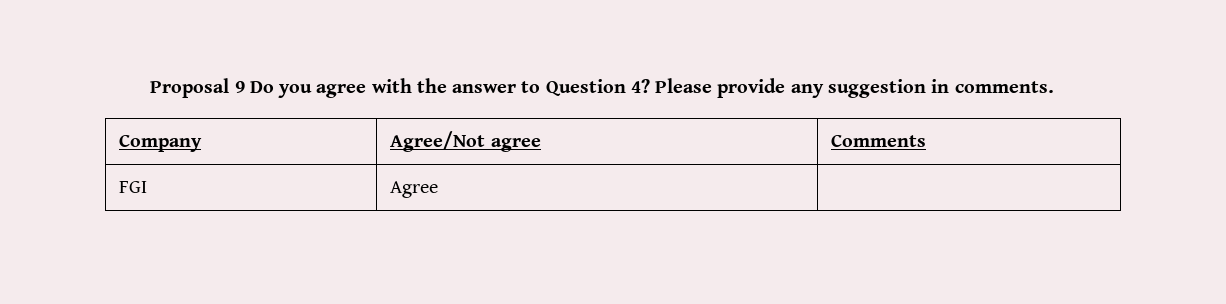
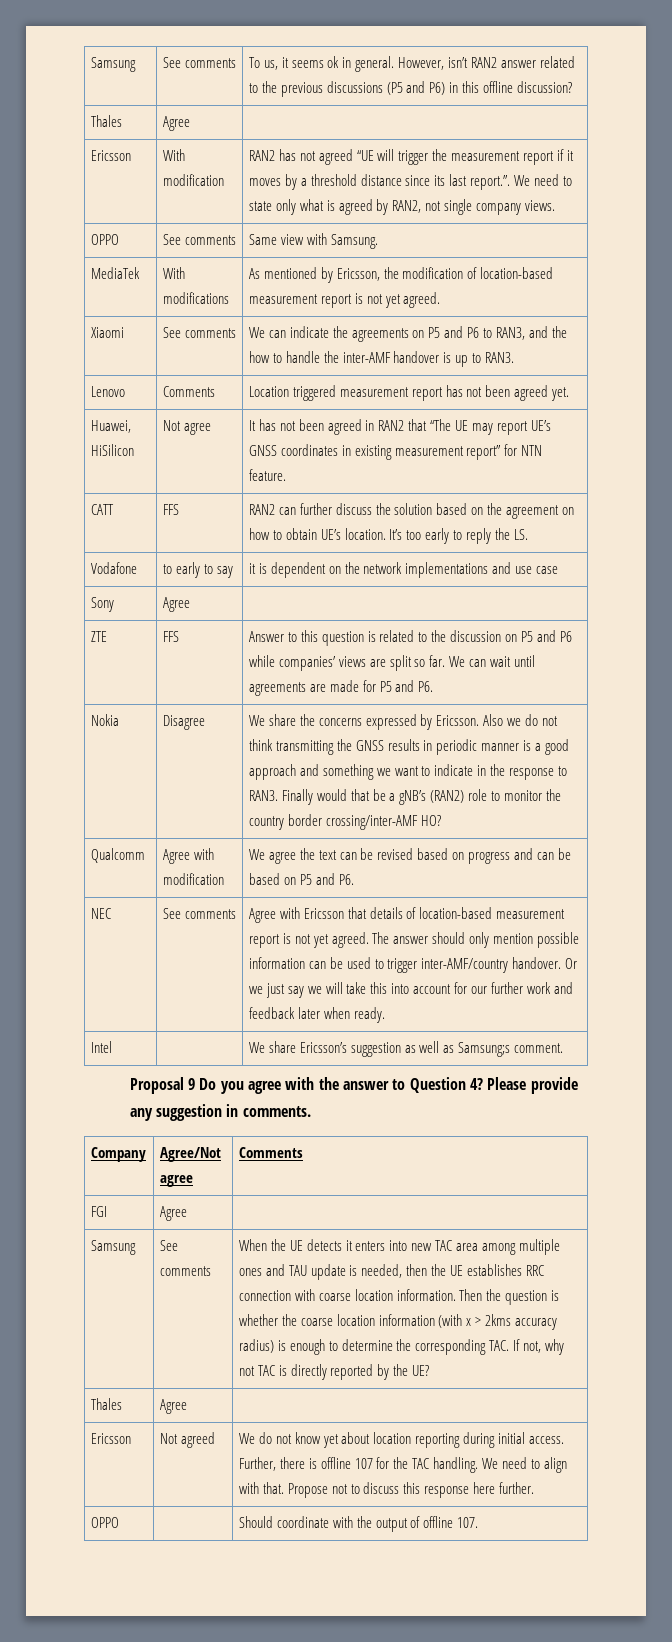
+ Samsung | See comments | To us, it seems ok in general. However, isn’t RAN2 answer related to the previous discussions (P5 and P6) in this offline discussion?
+ Thales | Agree |
+ Ericsson | With modification | RAN2 has not agreed “UE will trigger the measurement report if it moves by a threshold distance since its last report.”. We need to state only what is agreed by RAN2, not single company views.
+ OPPO | See comments | Same view with Samsung.
+ MediaTek | With modifications | As mentioned by Ericsson, the modification of location-based measurement report is not yet agreed.
+ Xiaomi | See comments | We can indicate the agreements on P5 and P6 to RAN3, and the how to handle the inter-AMF handover is up to RAN3.
+ Lenovo | Comments | Location triggered measurement report has not been agreed yet.
+ Huawei, HiSilicon | Not agree | It has not been agreed in RAN2 that “The UE may report UE’s GNSS coordinates in existing measurement report” for NTN feature.
+ CATT | FFS | RAN2 can further discuss the solution based on the agreement on how to obtain UE’s location. It’s too early to reply the LS.
+ Vodafone | to early to say | it is dependent on the network implementations and use case
+ Sony | Agree |
+ ZTE | FFS | Answer to this question is related to the discussion on P5 and P6 while companies’ views are split so far. We can wait until agreements are made for P5 and P6.
+ Nokia | Disagree | We share the concerns expressed by Ericsson. Also we do not think transmitting the GNSS results in periodic manner is a good approach and something we want to indicate in the response to RAN3. Finally would that be a gNB’s (RAN2) role to monitor the country border crossing/inter-AMF HO?
+ Qualcomm | Agree with modification | We agree the text can be revised based on progress and can be based on P5 and P6.
+ NEC | See comments | Agree with Ericsson that details of location-based measurement report is not yet agreed. The answer should only mention possible information can be used to trigger inter-AMF/country handover. Or we just say we will take this into account for our further work and feedback later when ready.
+ Intel | | We share Ericsson’s suggestion as well as Samsung;s comment.
+ Samsung | See comments | When the UE detects it enters into new TAC area among multiple ones and TAU update is needed, then the UE establishes RRC connection with coarse location information. Then the question is whether the coarse location information (with x > 2kms accuracy radius) is enough to determine the corresponding TAC. If not, why not TAC is directly reported by the UE?
+ Thales | Agree |
+ Ericsson | Not agreed | We do not know yet about location reporting during initial access. Further, there is offline 107 for the TAC handling. We need to align with that. Propose not to discuss this response here further.
+ OPPO | | Should coordinate with the output of offline 107.

